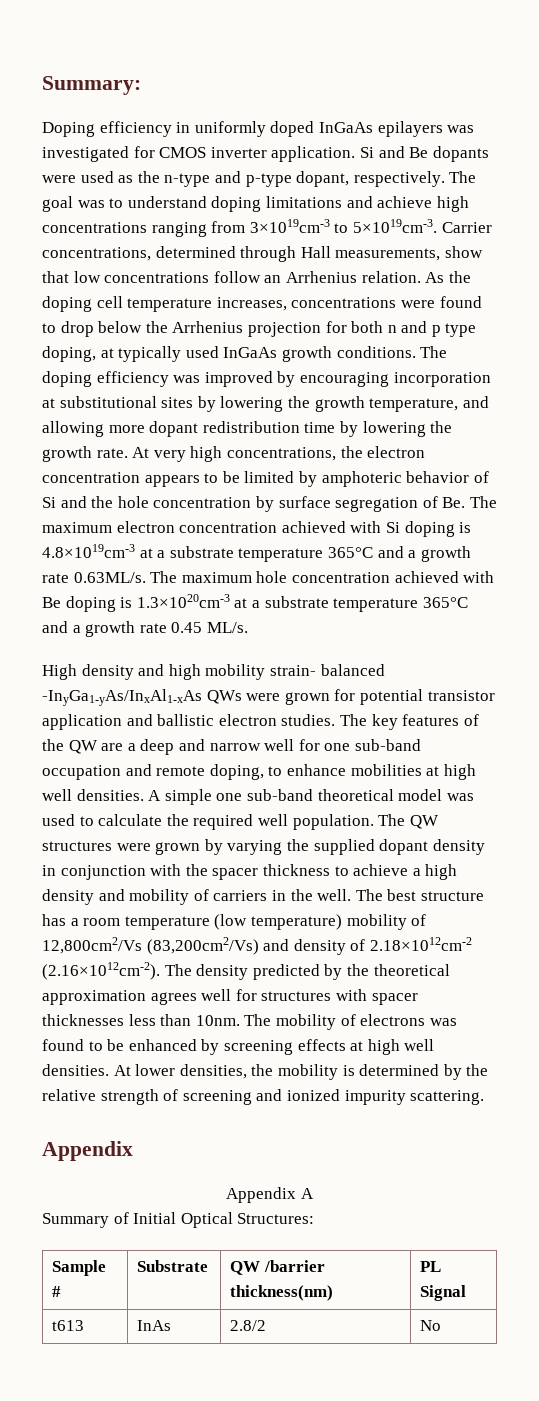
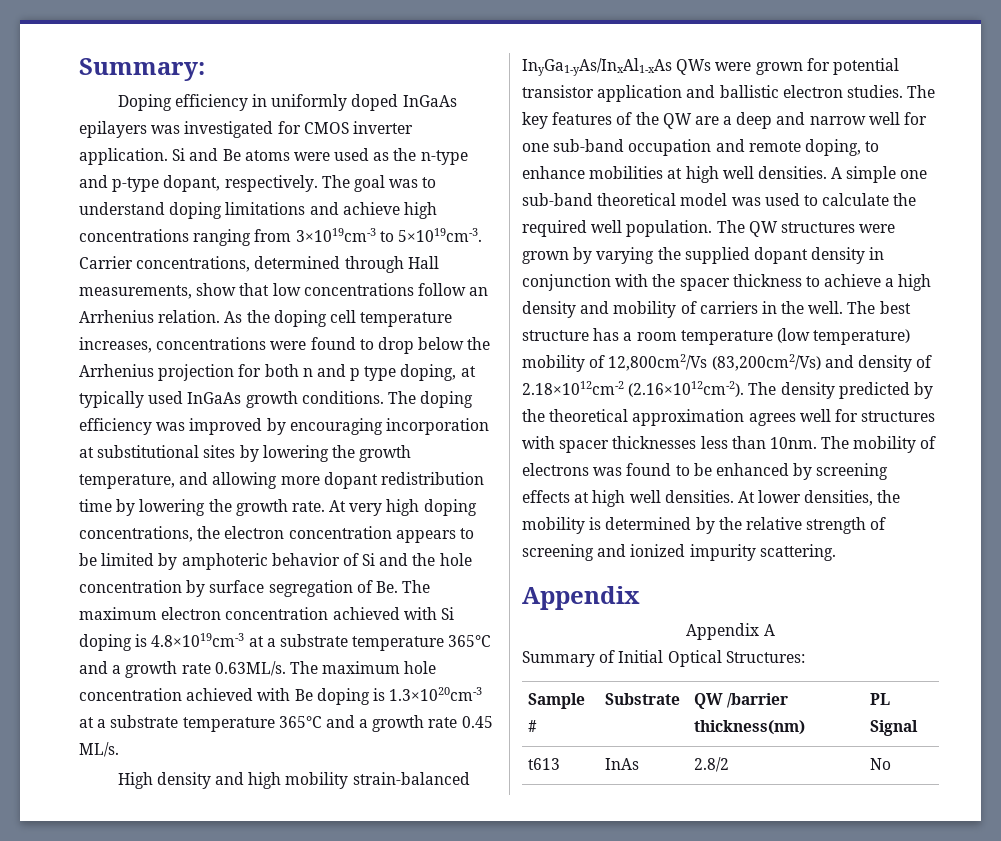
- Si and Be dopants were used as the n-type and p-type dopant, respectively.
+ Si and Be atoms were used as the n-type and p-type dopant, respectively.
- At very high concentrations, the electron concentration appears to be limited by amphoteric behavior of Si and the hole concentration by surface segregation of Be. The maximum electron concentration achieved with Si doping is 4.8×1019cm-3 at a substrate temperature 365°C and a growth rate 0.63ML/s. The maximum hole concentration achieved with Be doping is 1.3×1020cm-3 at a substrate temperature 365°C and a growth rate 0.45 ML/s.
+ At very high doping concentrations, the electron concentration appears to be limited by amphoteric behavior of Si and the hole concentration by surface segregation of Be. The maximum electron concentration achieved with Si doping is 4.8×1019cm-3 at a substrate temperature 365°C and a growth rate 0.63ML/s. The maximum hole concentration achieved with Be doping is 1.3×1020cm-3 at a substrate temperature 365°C and a growth rate 0.45 ML/s.
- High density and high mobility strain- balanced -InyGa1-yAs/InxAl1-xAs QWs were grown for potential transistor application and ballistic electron studies.
+ High density and high mobility strain-balanced InyGa1-yAs/InxAl1-xAs QWs were grown for potential transistor application and ballistic electron studies.

